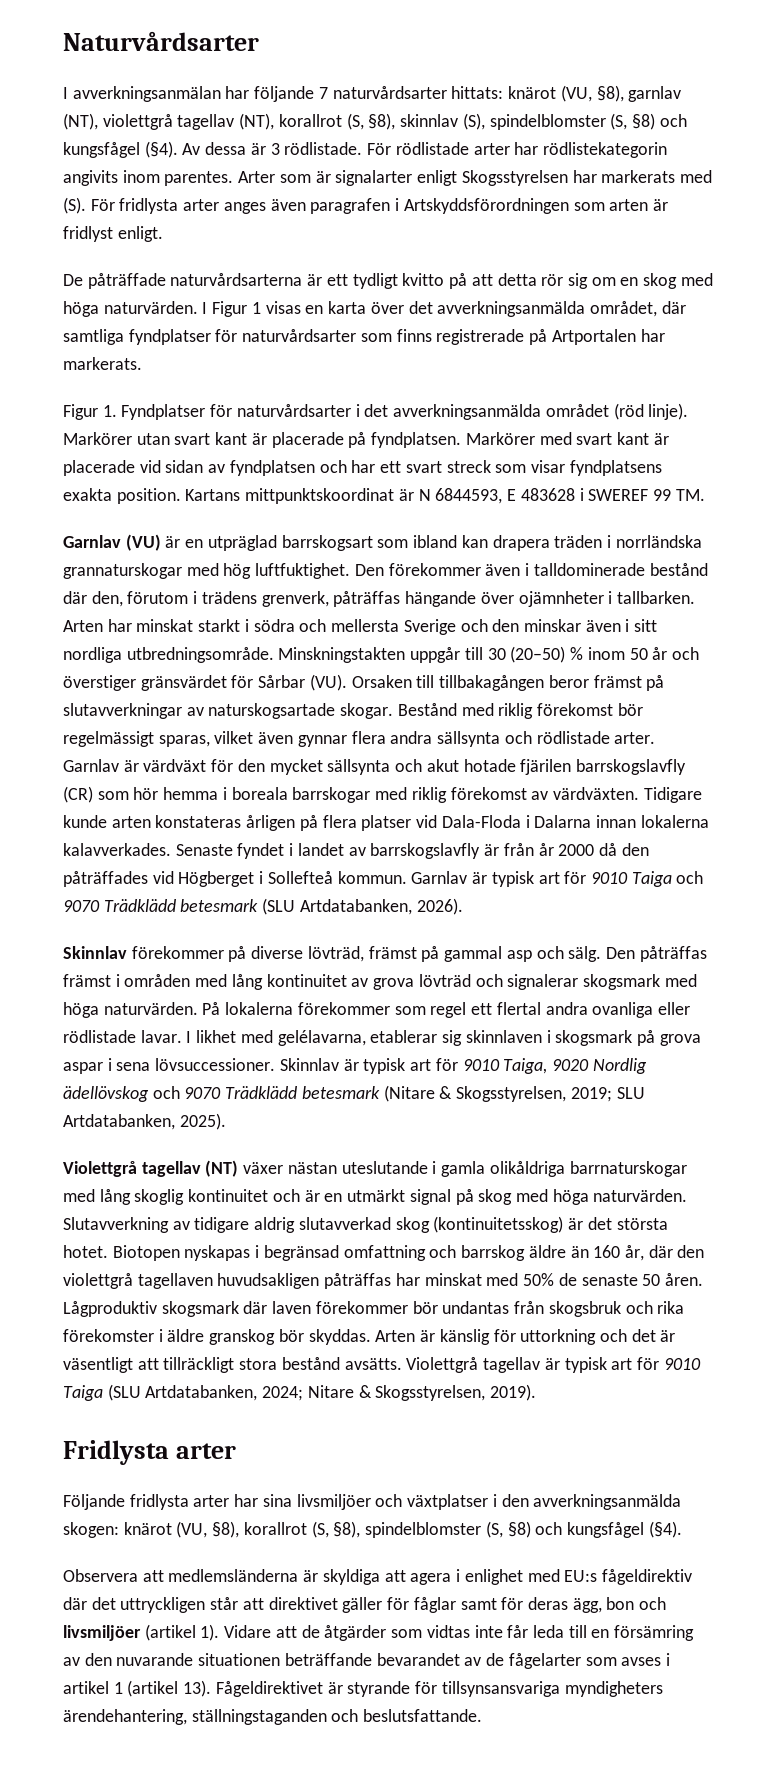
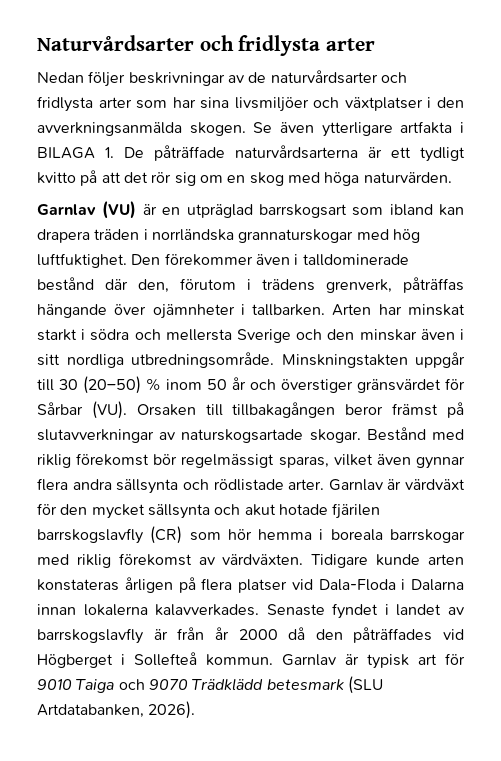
- Naturvårdsarter
- I avverkningsanmälan har följande 7 naturvårdsarter hittats: knärot (VU, §8), garnlav (NT), violettgrå tagellav (NT), korallrot (S, §8), skinnlav (S), spindelblomster (S, §8) och kungsfågel (§4). Av dessa är 3 rödlistade. För rödlistade arter har rödlistekategorin angivits inom parentes. Arter som är signalarter enligt Skogsstyrelsen har markerats med (S). För fridlysta arter anges även paragrafen i Artskyddsförordningen som arten är fridlyst enligt.
- De påträffade naturvårdsarterna är ett tydligt kvitto på att detta rör sig om en skog med höga naturvärden. I Figur 1 visas en karta över det avverkningsanmälda området, där samtliga fyndplatser för naturvårdsarter som finns registrerade på Artportalen har markerats.
- Figur 1. Fyndplatser för naturvårdsarter i det avverkningsanmälda området (röd linje). Markörer utan svart kant är placerade på fyndplatsen. Markörer med svart kant är placerade vid sidan av fyndplatsen och har ett svart streck som visar fyndplatsens exakta position. Kartans mittpunktskoordinat är N 6844593, E 483628 i SWEREF 99 TM.
+ Naturvårdsarter och fridlysta arter
+ Nedan följer beskrivningar av de naturvårdsarter och fridlysta arter som har sina livsmiljöer och växtplatser i den avverkningsanmälda skogen. Se även ytterligare artfakta i BILAGA 1. De påträffade naturvårdsarterna är ett tydligt kvitto på att det rör sig om en skog med höga naturvärden.
- Skinnlav förekommer på diverse lövträd, främst på gammal asp och sälg. Den påträffas främst i områden med lång kontinuitet av grova lövträd och signalerar skogsmark med höga naturvärden. På lokalerna förekommer som regel ett flertal andra ovanliga eller rödlistade lavar. I likhet med gelélavarna, etablerar sig skinnlaven i skogsmark på grova aspar i sena lövsuccessioner. Skinnlav är typisk art för 9010 Taiga, 9020 Nordlig ädellövskog och 9070 Trädklädd betesmark (Nitare & Skogsstyrelsen, 2019; SLU Artdatabanken, 2025).
- Violettgrå tagellav (NT) växer nästan uteslutande i gamla olikåldriga barrnaturskogar med lång skoglig kontinuitet och är en utmärkt signal på skog med höga naturvärden. Slutavverkning av tidigare aldrig slutavverkad skog (kontinuitetsskog) är det största hotet. Biotopen nyskapas i begränsad omfattning och barrskog äldre än 160 år, där den violettgrå tagellaven huvudsakligen påträffas har minskat med 50% de senaste 50 åren. Lågproduktiv skogsmark där laven förekommer bör undantas från skogsbruk och rika förekomster i äldre granskog bör skyddas. Arten är känslig för uttorkning och det är väsentligt att tillräckligt stora bestånd avsätts. Violettgrå tagellav är typisk art för 9010 Taiga (SLU Artdatabanken, 2024; Nitare & Skogsstyrelsen, 2019).
- Fridlysta arter
- Följande fridlysta arter har sina livsmiljöer och växtplatser i den avverkningsanmälda skogen: knärot (VU, §8), korallrot (S, §8), spindelblomster (S, §8) och kungsfågel (§4).
- Observera att medlemsländerna är skyldiga att agera i enlighet med EU:s fågeldirektiv där det uttryckligen står att direktivet gäller för fåglar samt för deras ägg, bon och livsmiljöer (artikel 1). Vidare att de åtgärder som vidtas inte får leda till en försämring av den nuvarande situationen beträffande bevarandet av de fågelarter som avses i artikel 1 (artikel 13). Fågeldirektivet är styrande för tillsynsansvariga myndigheters ärendehantering, ställningstaganden och beslutsfattande.

